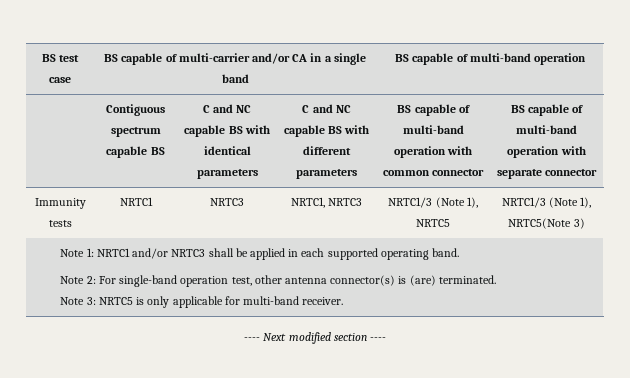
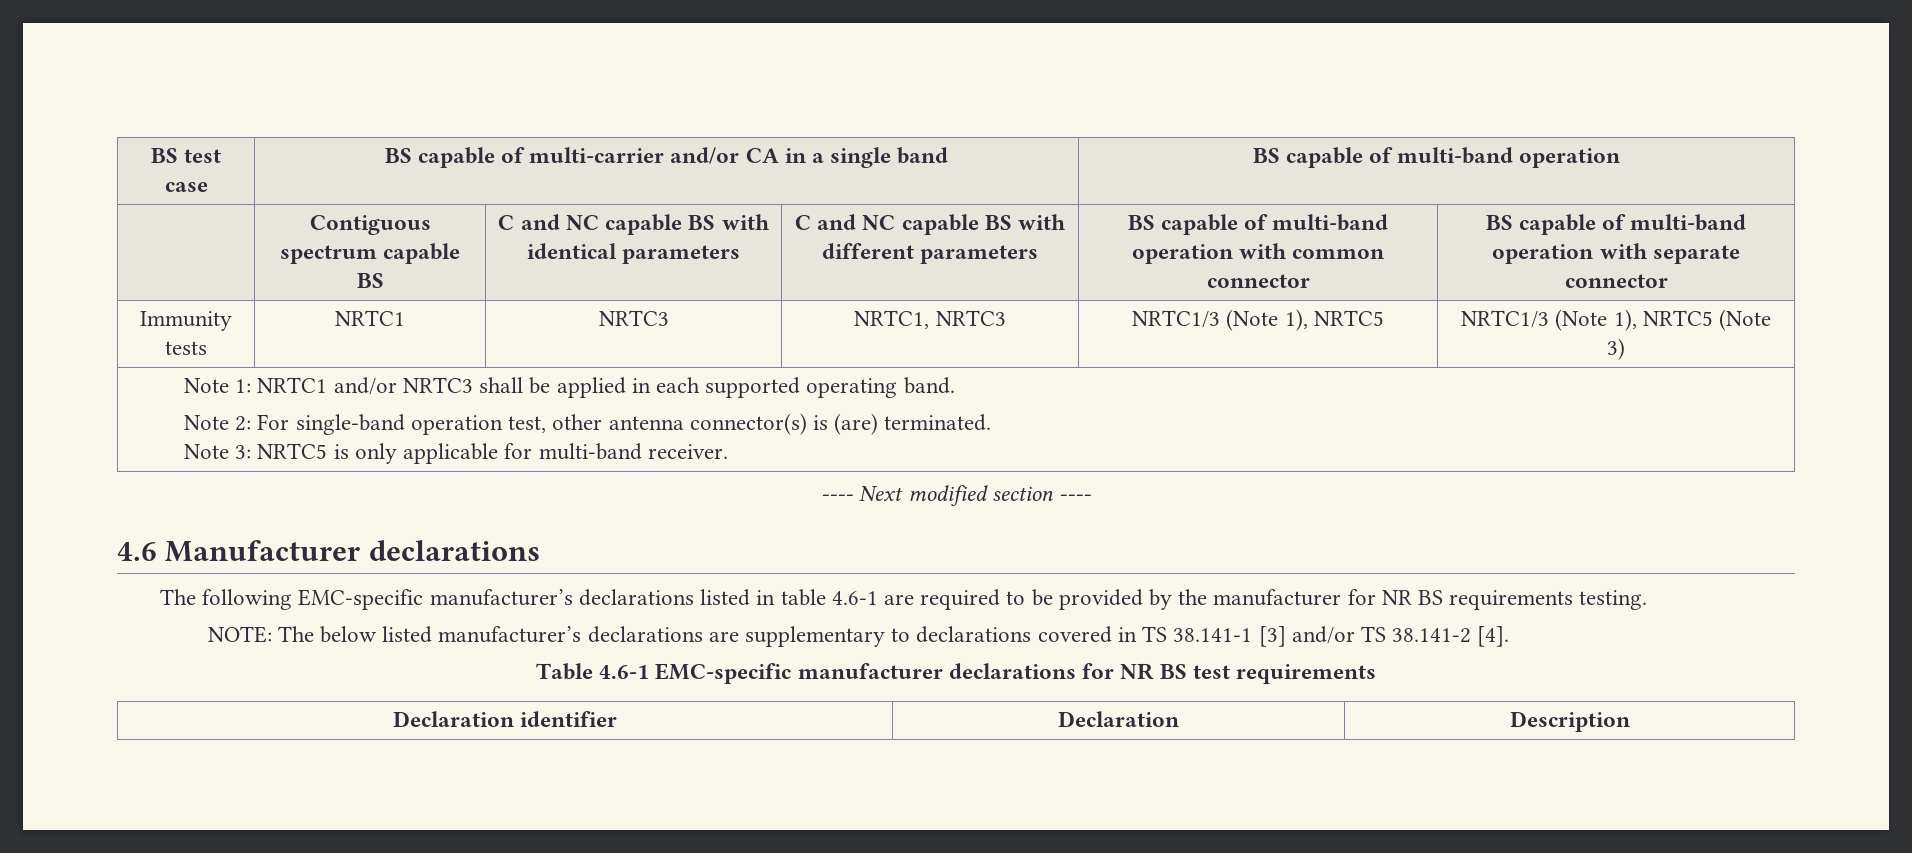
- Immunity tests | NRTC1 | NRTC3 | NRTC1, NRTC3 | NRTC1/3 (Note 1), NRTC5 | NRTC1/3 (Note 1), NRTC5(Note 3)
+ Immunity tests | NRTC1 | NRTC3 | NRTC1, NRTC3 | NRTC1/3 (Note 1), NRTC5 | NRTC1/3 (Note 1), NRTC5 (Note 3)
+ 4.6 Manufacturer declarations
+ The following EMC-specific manufacturer’s declarations listed in table 4.6-1 are required to be provided by the manufacturer for NR BS requirements testing.
+ NOTE: The below listed manufacturer’s declarations are supplementary to declarations covered in TS 38.141-1 [3] and/or TS 38.141-2 [4].
+ Table 4.6-1 EMC-specific manufacturer declarations for NR BS test requirements
+ Declaration identifier | Declaration | Description

